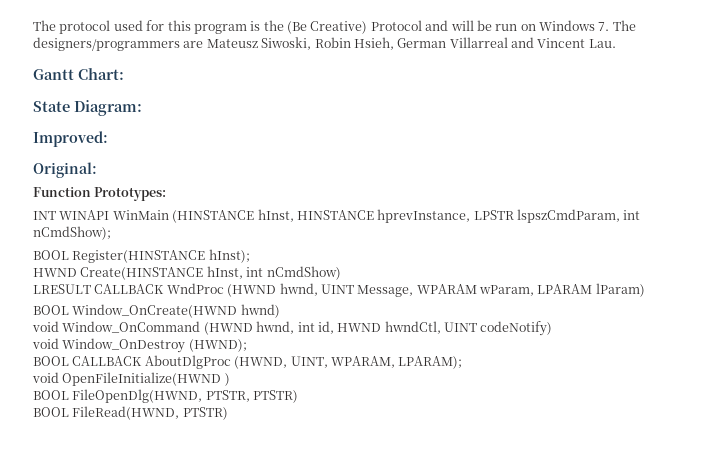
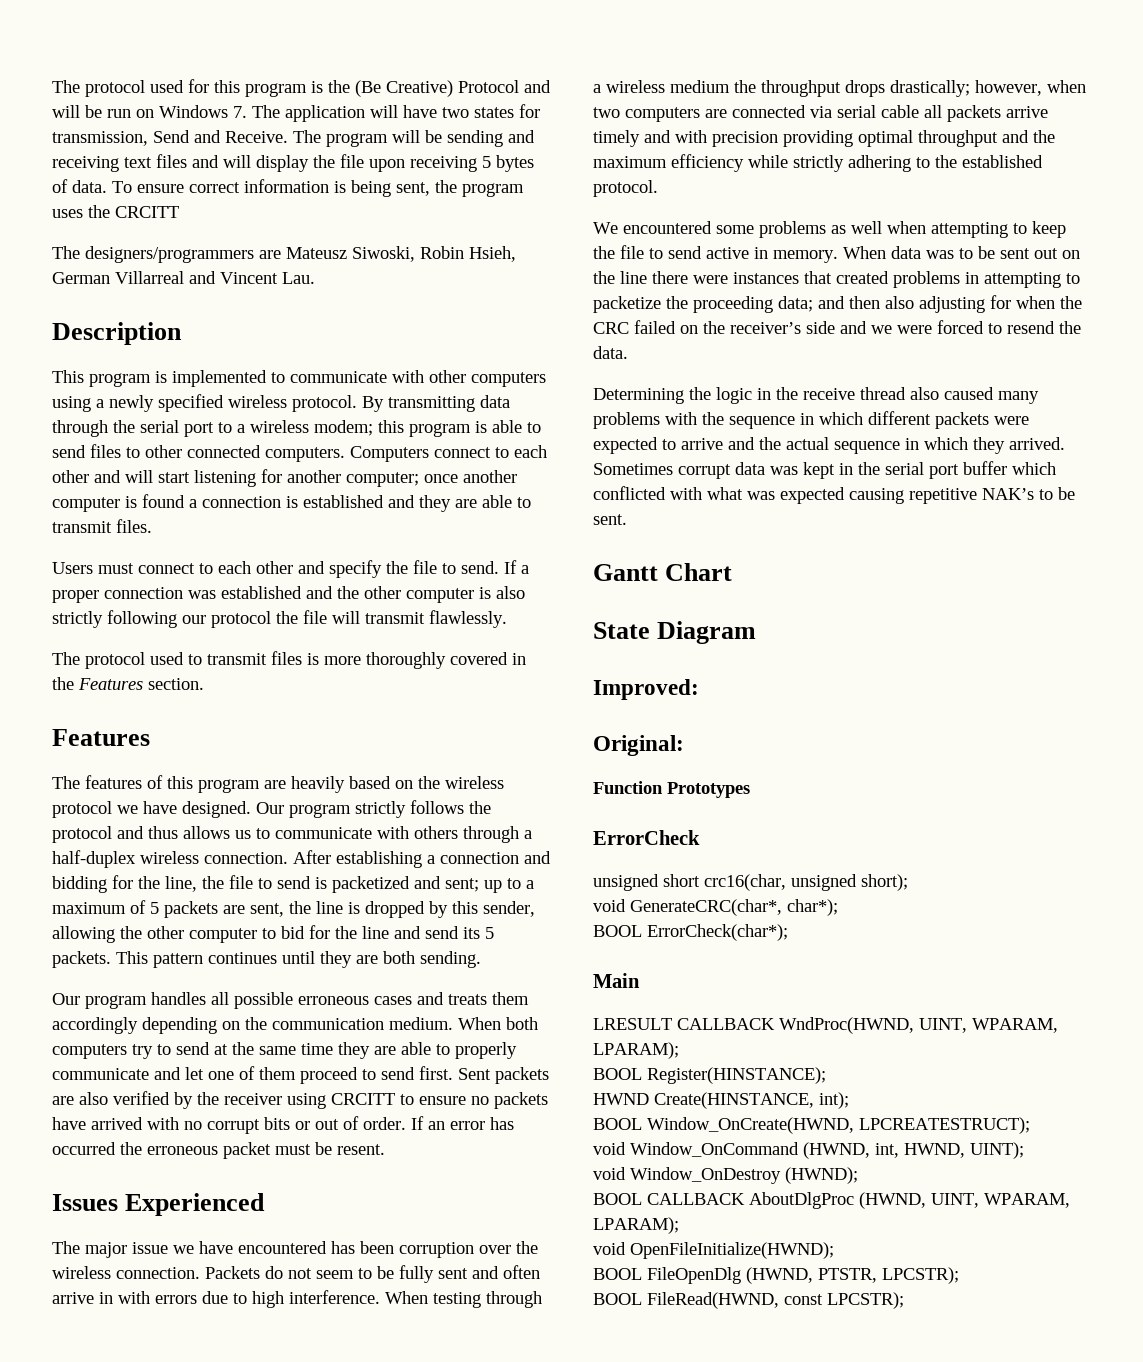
- The protocol used for this program is the (Be Creative) Protocol and will be run on Windows 7. The designers/programmers are Mateusz Siwoski, Robin Hsieh, German Villarreal and Vincent Lau.
+ The protocol used for this program is the (Be Creative) Protocol and will be run on Windows 7. The application will have two states for transmission, Send and Receive. The program will be sending and receiving text files and will display the file upon receiving 5 bytes of data. To ensure correct information is being sent, the program uses the CRCITT
+ The designers/programmers are Mateusz Siwoski, Robin Hsieh, German Villarreal and Vincent Lau.
+ Description
+ This program is implemented to communicate with other computers using a newly specified wireless protocol. By transmitting data through the serial port to a wireless modem; this program is able to send files to other connected computers. Computers connect to each other and will start listening for another computer; once another computer is found a connection is established and they are able to transmit files.
+ Users must connect to each other and specify the file to send. If a proper connection was established and the other computer is also strictly following our protocol the file will transmit flawlessly.
+ The protocol used to transmit files is more thoroughly covered in the Features section.
+ Features
+ The features of this program are heavily based on the wireless protocol we have designed. Our program strictly follows the protocol and thus allows us to communicate with others through a half-duplex wireless connection. After establishing a connection and bidding for the line, the file to send is packetized and sent; up to a maximum of 5 packets are sent, the line is dropped by this sender, allowing the other computer to bid for the line and send its 5 packets. This pattern continues until they are both sending.
+ Our program handles all possible erroneous cases and treats them accordingly depending on the communication medium. When both computers try to send at the same time they are able to properly communicate and let one of them proceed to send first. Sent packets are also verified by the receiver using CRCITT to ensure no packets have arrived with no corrupt bits or out of order. If an error has occurred the erroneous packet must be resent.
+ Issues Experienced
+ The major issue we have encountered has been corruption over the wireless connection. Packets do not seem to be fully sent and often arrive in with errors due to high interference. When testing through a wireless medium the throughput drops drastically; however, when two computers are connected via serial cable all packets arrive timely and with precision providing optimal throughput and the maximum efficiency while strictly adhering to the established protocol.
+ We encountered some problems as well when attempting to keep the file to send active in memory. When data was to be sent out on the line there were instances that created problems in attempting to packetize the proceeding data; and then also adjusting for when the CRC failed on the receiver’s side and we were forced to resend the data.
+ Determining the logic in the receive thread also caused many problems with the sequence in which different packets were expected to arrive and the actual sequence in which they arrived. Sometimes corrupt data was kept in the serial port buffer which conflicted with what was expected causing repetitive NAK’s to be sent.
- Gantt Chart:
+ Gantt Chart
- State Diagram:
+ State Diagram
- Function Prototypes:
- INT WINAPI WinMain (HINSTANCE hInst, HINSTANCE hprevInstance, LPSTR lspszCmdParam, int nCmdShow);
- BOOL Register(HINSTANCE hInst);
- HWND Create(HINSTANCE hInst, int nCmdShow)
- LRESULT CALLBACK WndProc (HWND hwnd, UINT Message, WPARAM wParam, LPARAM lParam)
- BOOL Window_OnCreate(HWND hwnd)
- void Window_OnCommand (HWND hwnd, int id, HWND hwndCtl, UINT codeNotify)
+ Function Prototypes
+ ErrorCheck
+ unsigned short crc16(char, unsigned short);
+ void GenerateCRC(char*, char*);
+ BOOL ErrorCheck(char*);
+ Main
+ LRESULT CALLBACK WndProc(HWND, UINT, WPARAM, LPARAM);
+ BOOL Register(HINSTANCE);
+ HWND Create(HINSTANCE, int);
+ BOOL Window_OnCreate(HWND, LPCREATESTRUCT);
+ void Window_OnCommand (HWND, int, HWND, UINT);
- void OpenFileInitialize(HWND )
- BOOL FileOpenDlg(HWND, PTSTR, PTSTR)
+ void OpenFileInitialize(HWND);
+ BOOL FileOpenDlg (HWND, PTSTR, LPCSTR);
- BOOL FileRead(HWND, PTSTR)
+ BOOL FileRead(HWND, const LPCSTR);

